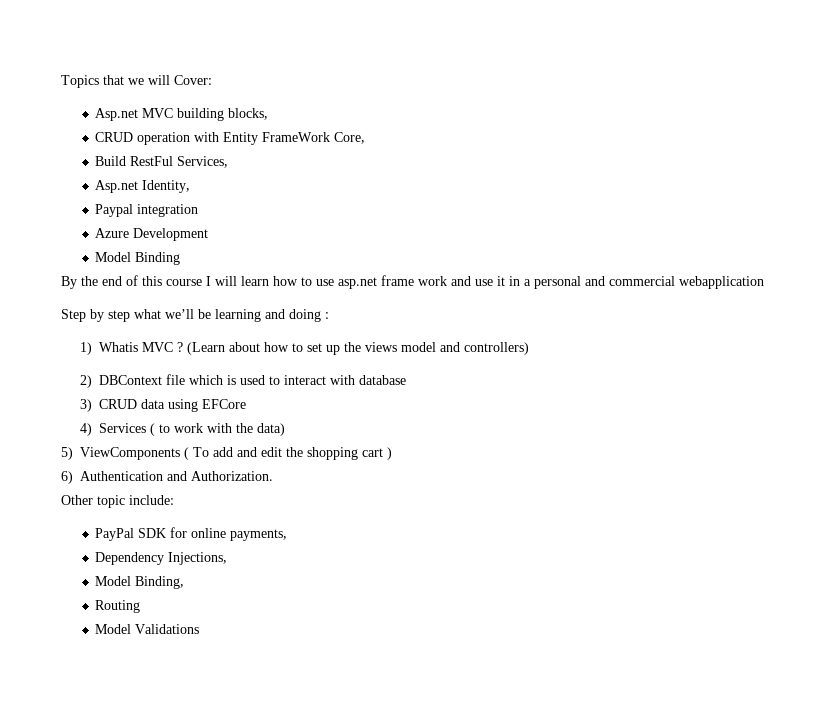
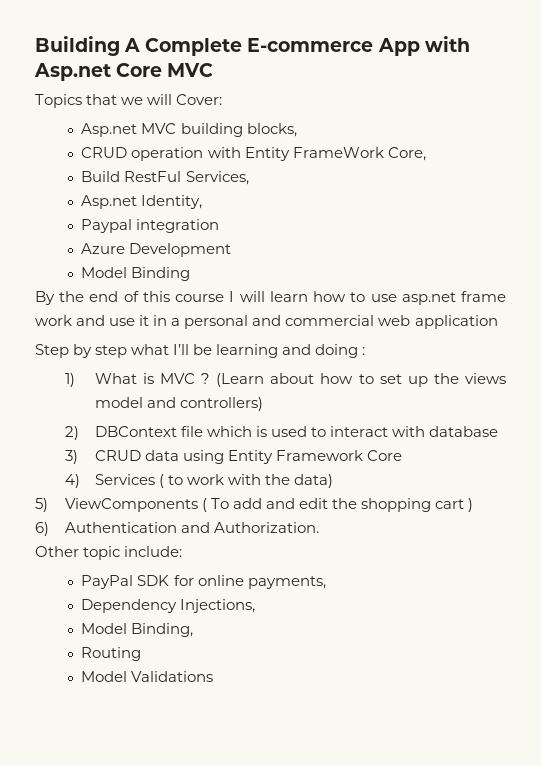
+ Building A Complete E-commerce App with Asp.net Core MVC
- By the end of this course I will learn how to use asp.net frame work and use it in a personal and commercial webapplication
+ By the end of this course I will learn how to use asp.net frame work and use it in a personal and commercial web application
- Step by step what we’ll be learning and doing :
+ Step by step what I’ll be learning and doing :
- 1) Whatis MVC ?
+ 1) What is MVC ?
- 3) CRUD data using EFCore
+ 3) CRUD data using Entity Framework Core

